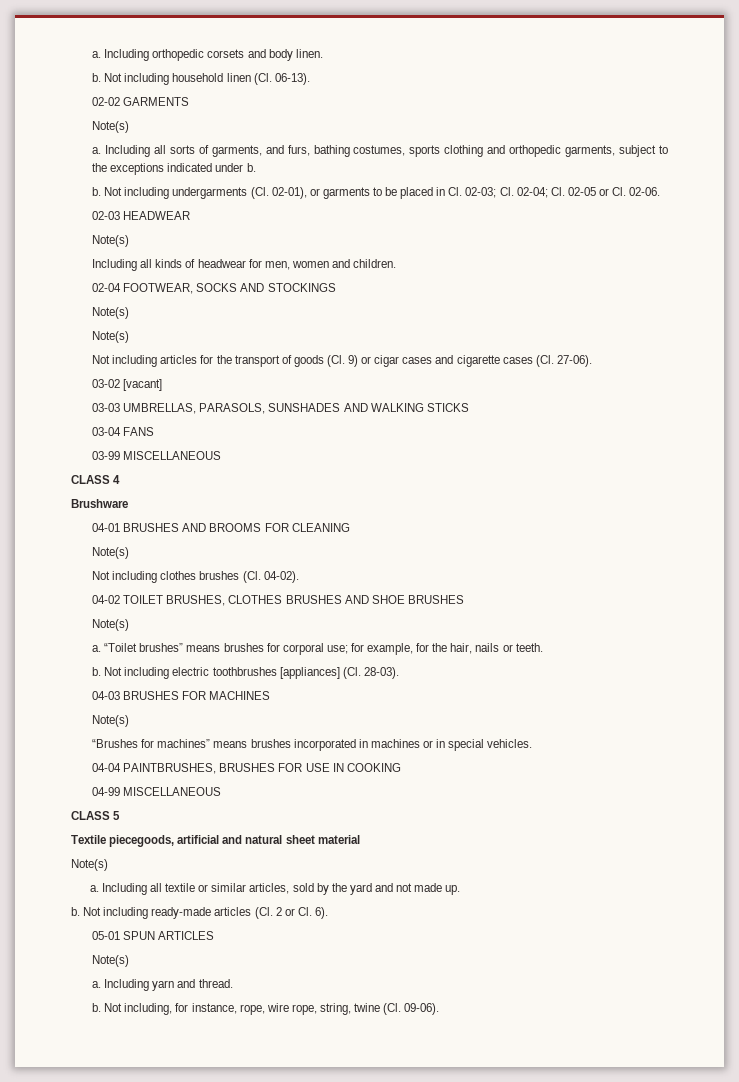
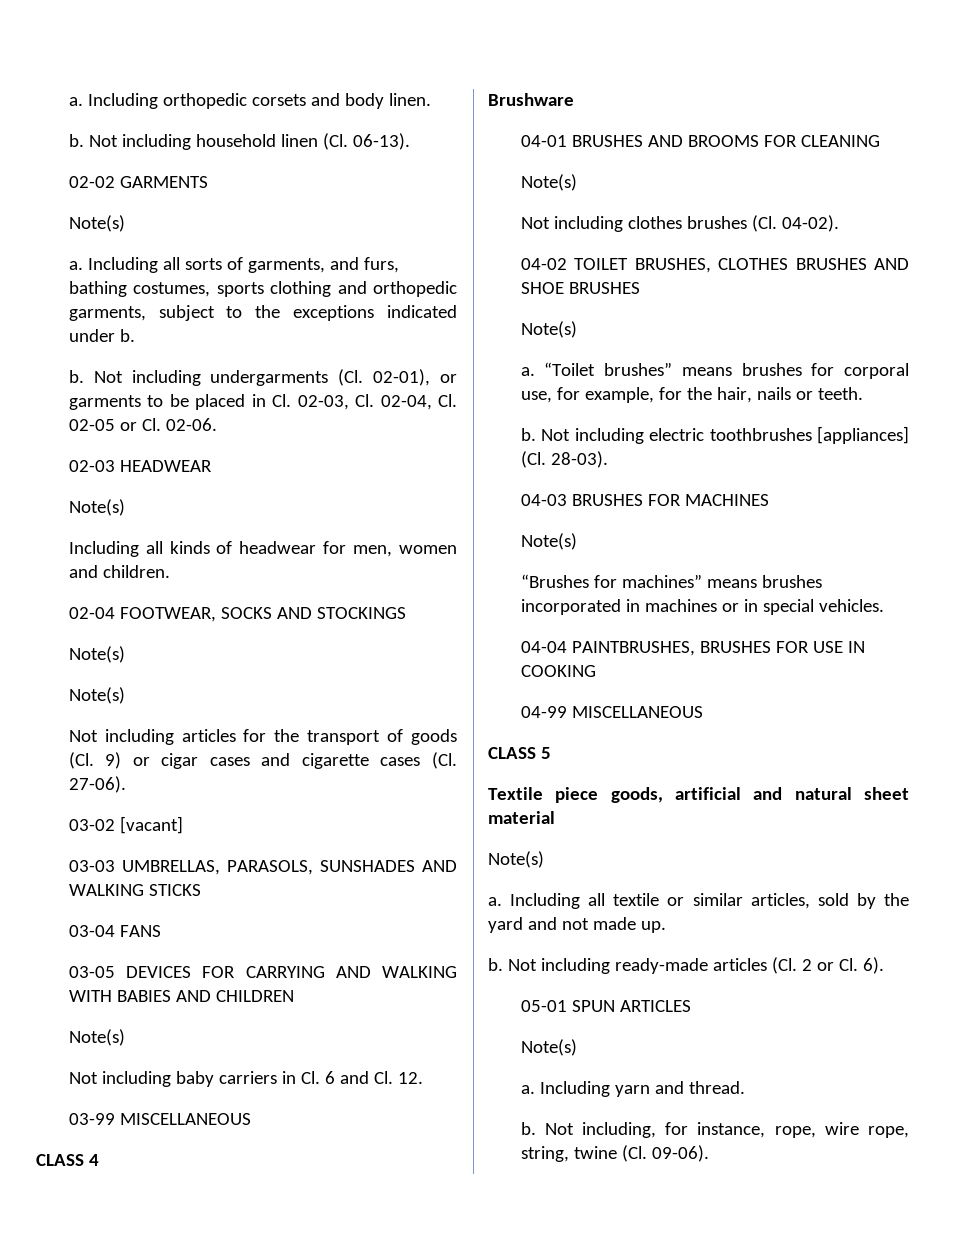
- Not including undergarments (Cl. 02-01), or garments to be placed in Cl. 02-03; Cl. 02-04; Cl. 02-05 or Cl. 02-06.
+ Not including undergarments (Cl. 02-01), or garments to be placed in Cl. 02-03, Cl. 02-04, Cl. 02-05 or Cl. 02-06.
+ 03-05 DEVICES FOR CARRYING AND WALKING WITH BABIES AND CHILDREN
+ Note(s)
+ Not including baby carriers in Cl. 6 and Cl. 12.
- “Toilet brushes” means brushes for corporal use; for example, for the hair, nails or teeth.
+ “Toilet brushes” means brushes for corporal use, for example, for the hair, nails or teeth.
- Textile piecegoods, artificial and natural sheet material
+ Textile piece goods, artificial and natural sheet material

